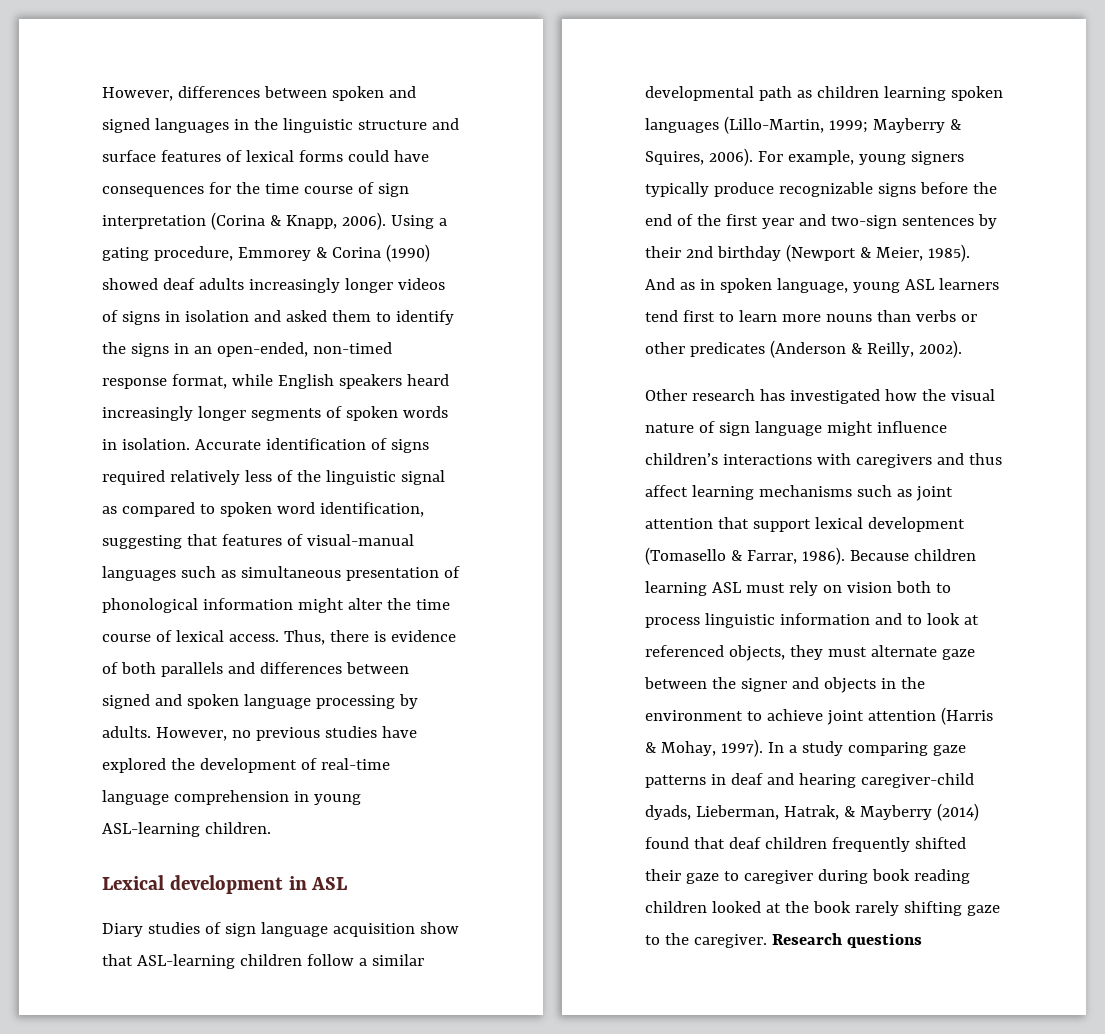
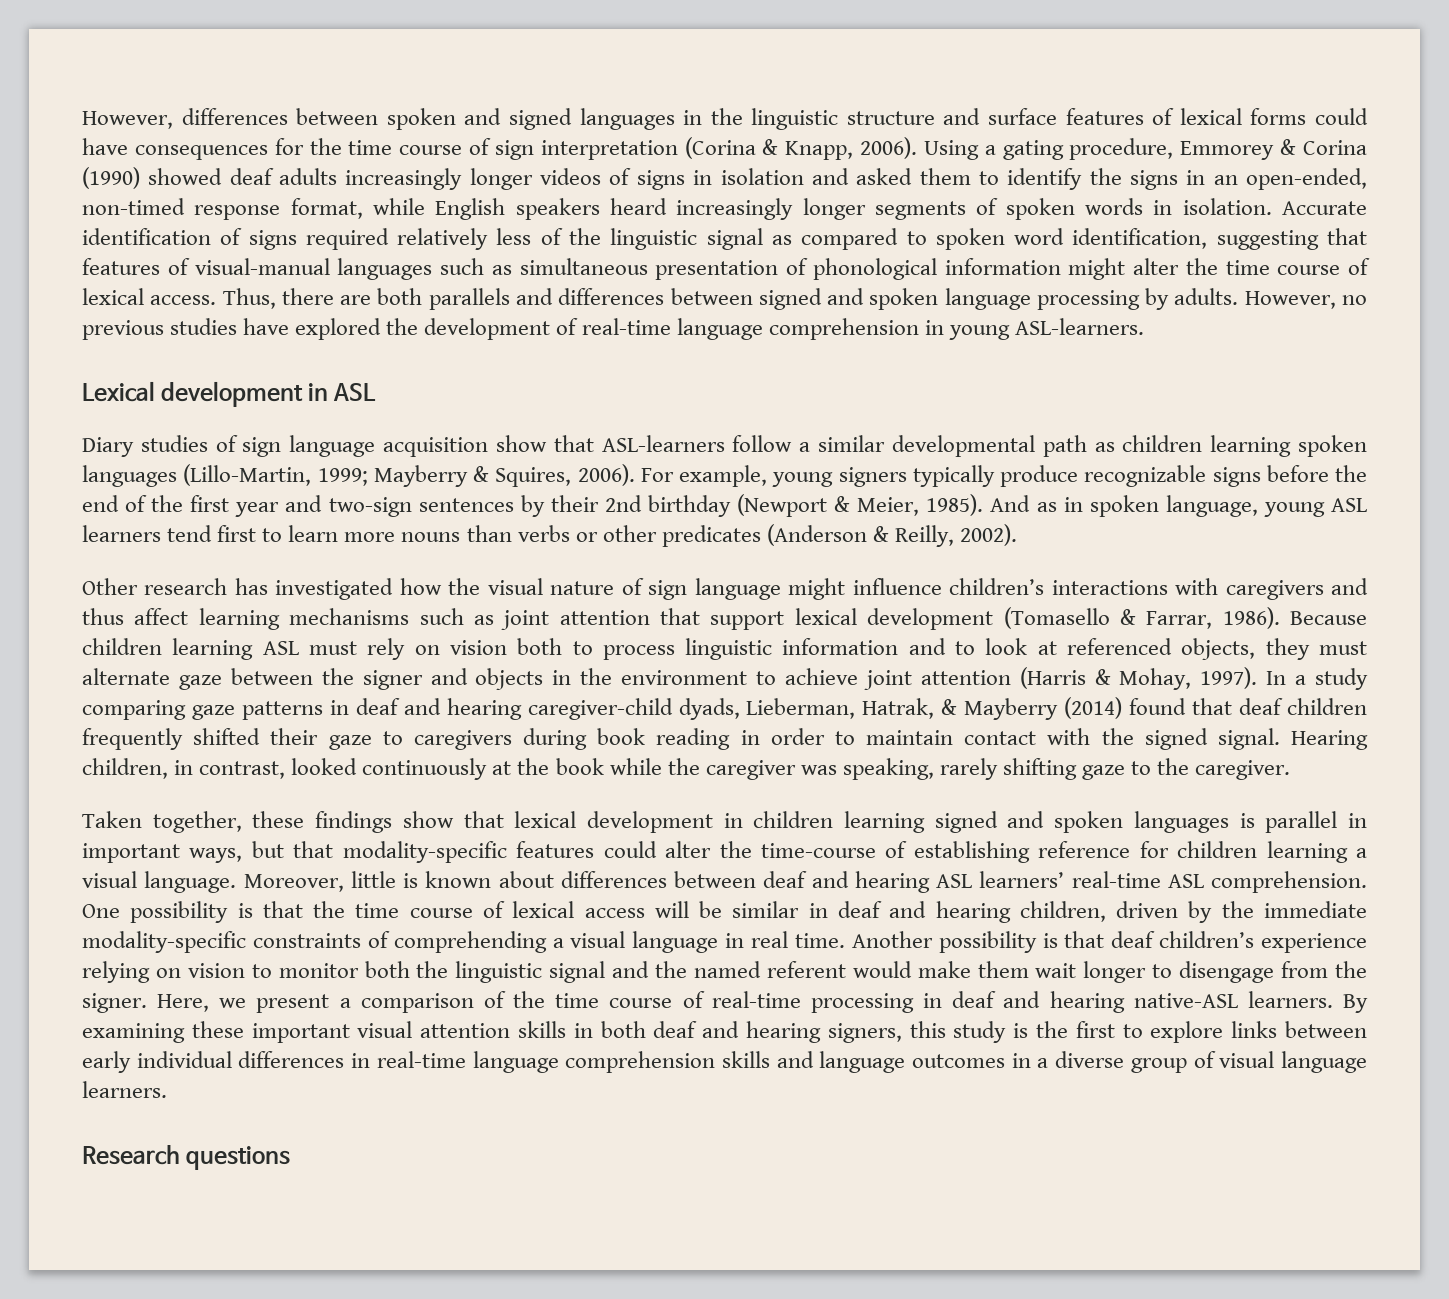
- Thus, there is evidence of both parallels and differences between signed and spoken language processing by adults.
+ Thus, there are both parallels and differences between signed and spoken language processing by adults.
- However, no previous studies have explored the development of real-time language comprehension in young ASL-learning children.
+ However, no previous studies have explored the development of real-time language comprehension in young ASL-learners.
- Diary studies of sign language acquisition show that ASL-learning children follow a similar developmental path as children learning spoken languages (Lillo-Martin, 1999; Mayberry & Squires, 2006).
+ Diary studies of sign language acquisition show that ASL-learners follow a similar developmental path as children learning spoken languages (Lillo-Martin, 1999; Mayberry & Squires, 2006).
- In a study comparing gaze patterns in deaf and hearing caregiver-child dyads, Lieberman, Hatrak, & Mayberry (2014) found that deaf children frequently shifted their gaze to caregiver during book reading children looked at the book rarely shifting gaze to the caregiver. Research questions
+ In a study comparing gaze patterns in deaf and hearing caregiver-child dyads, Lieberman, Hatrak, & Mayberry (2014) found that deaf children frequently shifted their gaze to caregivers during book reading in order to maintain contact with the signed signal. Hearing children, in contrast, looked continuously at the book while the caregiver was speaking, rarely shifting gaze to the caregiver.
+ Taken together, these findings show that lexical development in children learning signed and spoken languages is parallel in important ways, but that modality-specific features could alter the time-course of establishing reference for children learning a visual language. Moreover, little is known about differences between deaf and hearing ASL learners’ real-time ASL comprehension. One possibility is that the time course of lexical access will be similar in deaf and hearing children, driven by the immediate modality-specific constraints of comprehending a visual language in real time. Another possibility is that deaf children’s experience relying on vision to monitor both the linguistic signal and the named referent would make them wait longer to disengage from the signer. Here, we present a comparison of the time course of real-time processing in deaf and hearing native-ASL learners. By examining these important visual attention skills in both deaf and hearing signers, this study is the first to explore links between early individual differences in real-time language comprehension skills and language outcomes in a diverse group of visual language learners.
+ Research questions

